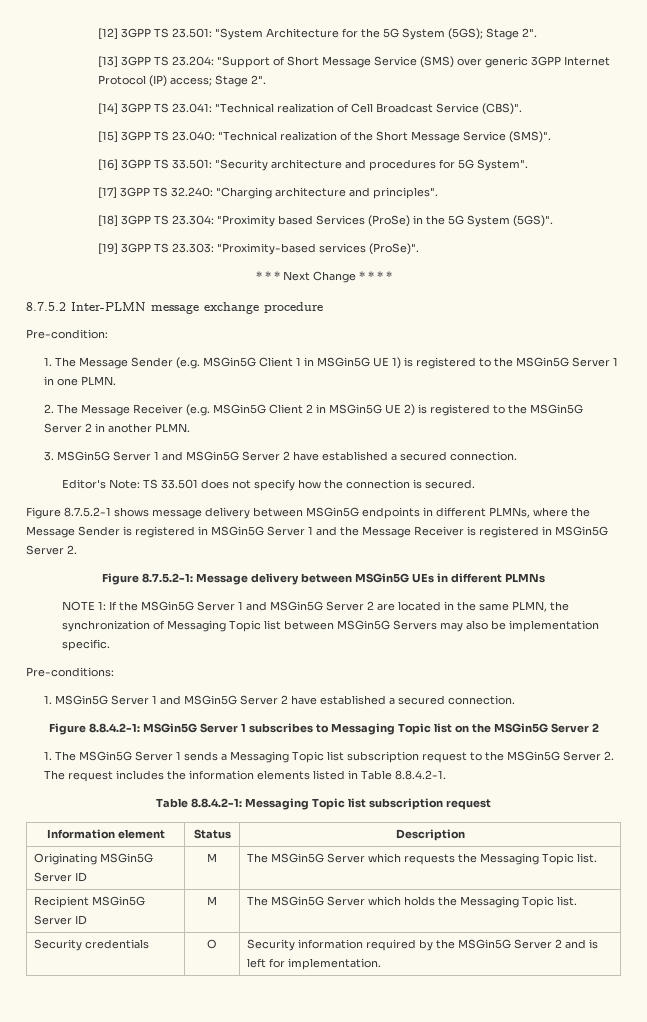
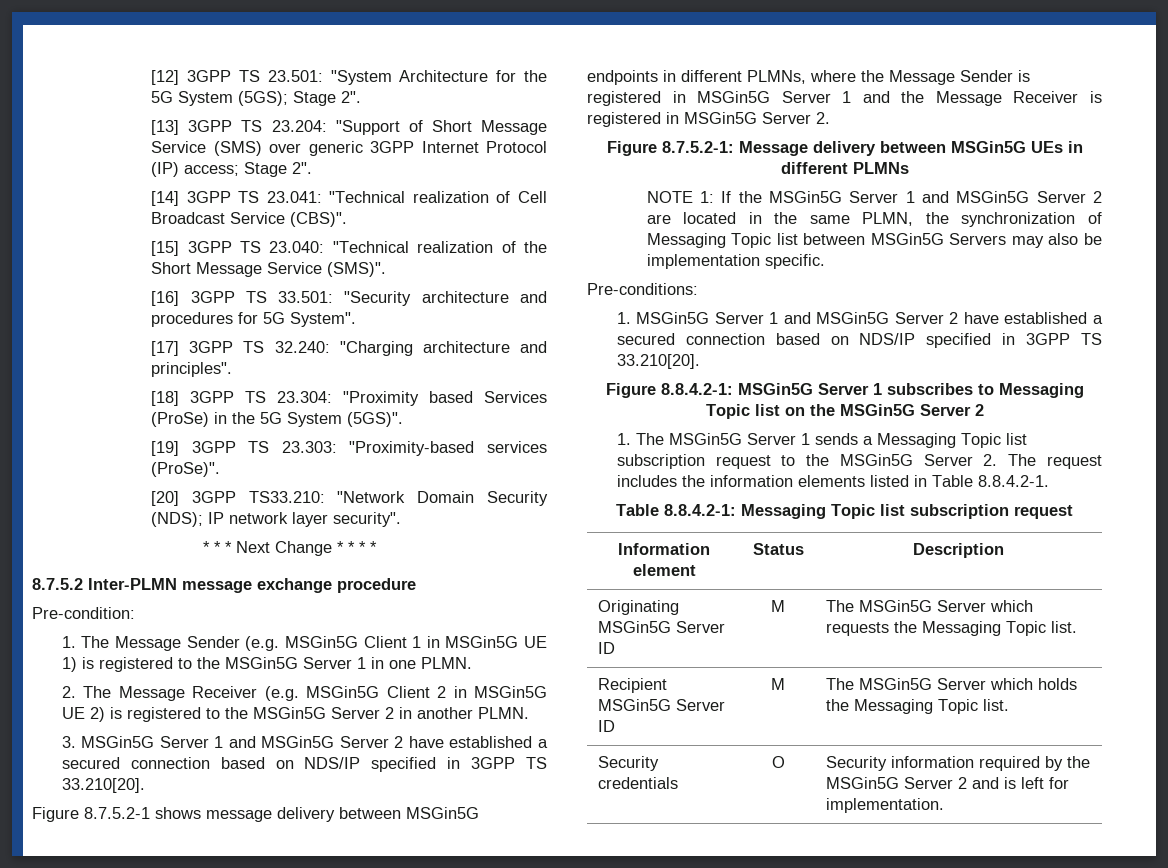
+ [20] 3GPP TS33.210: "Network Domain Security (NDS); IP network layer security".
- 3. MSGin5G Server 1 and MSGin5G Server 2 have established a secured connection.
- Editor's Note: TS 33.501 does not specify how the connection is secured.
+ 3. MSGin5G Server 1 and MSGin5G Server 2 have established a secured connection based on NDS/IP specified in 3GPP TS 33.210[20].
- 1. MSGin5G Server 1 and MSGin5G Server 2 have established a secured connection.
+ 1. MSGin5G Server 1 and MSGin5G Server 2 have established a secured connection based on NDS/IP specified in 3GPP TS 33.210[20].

